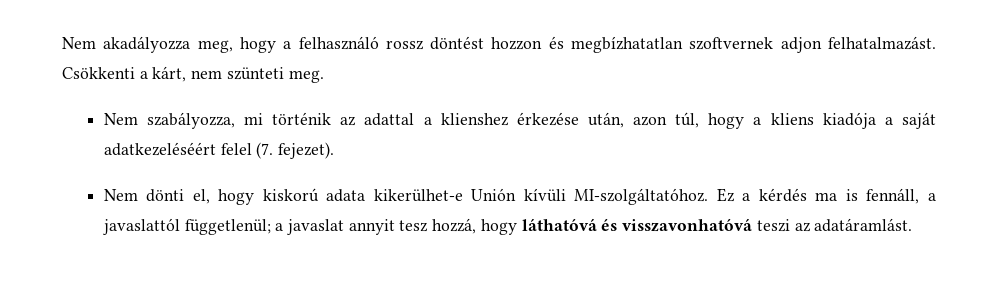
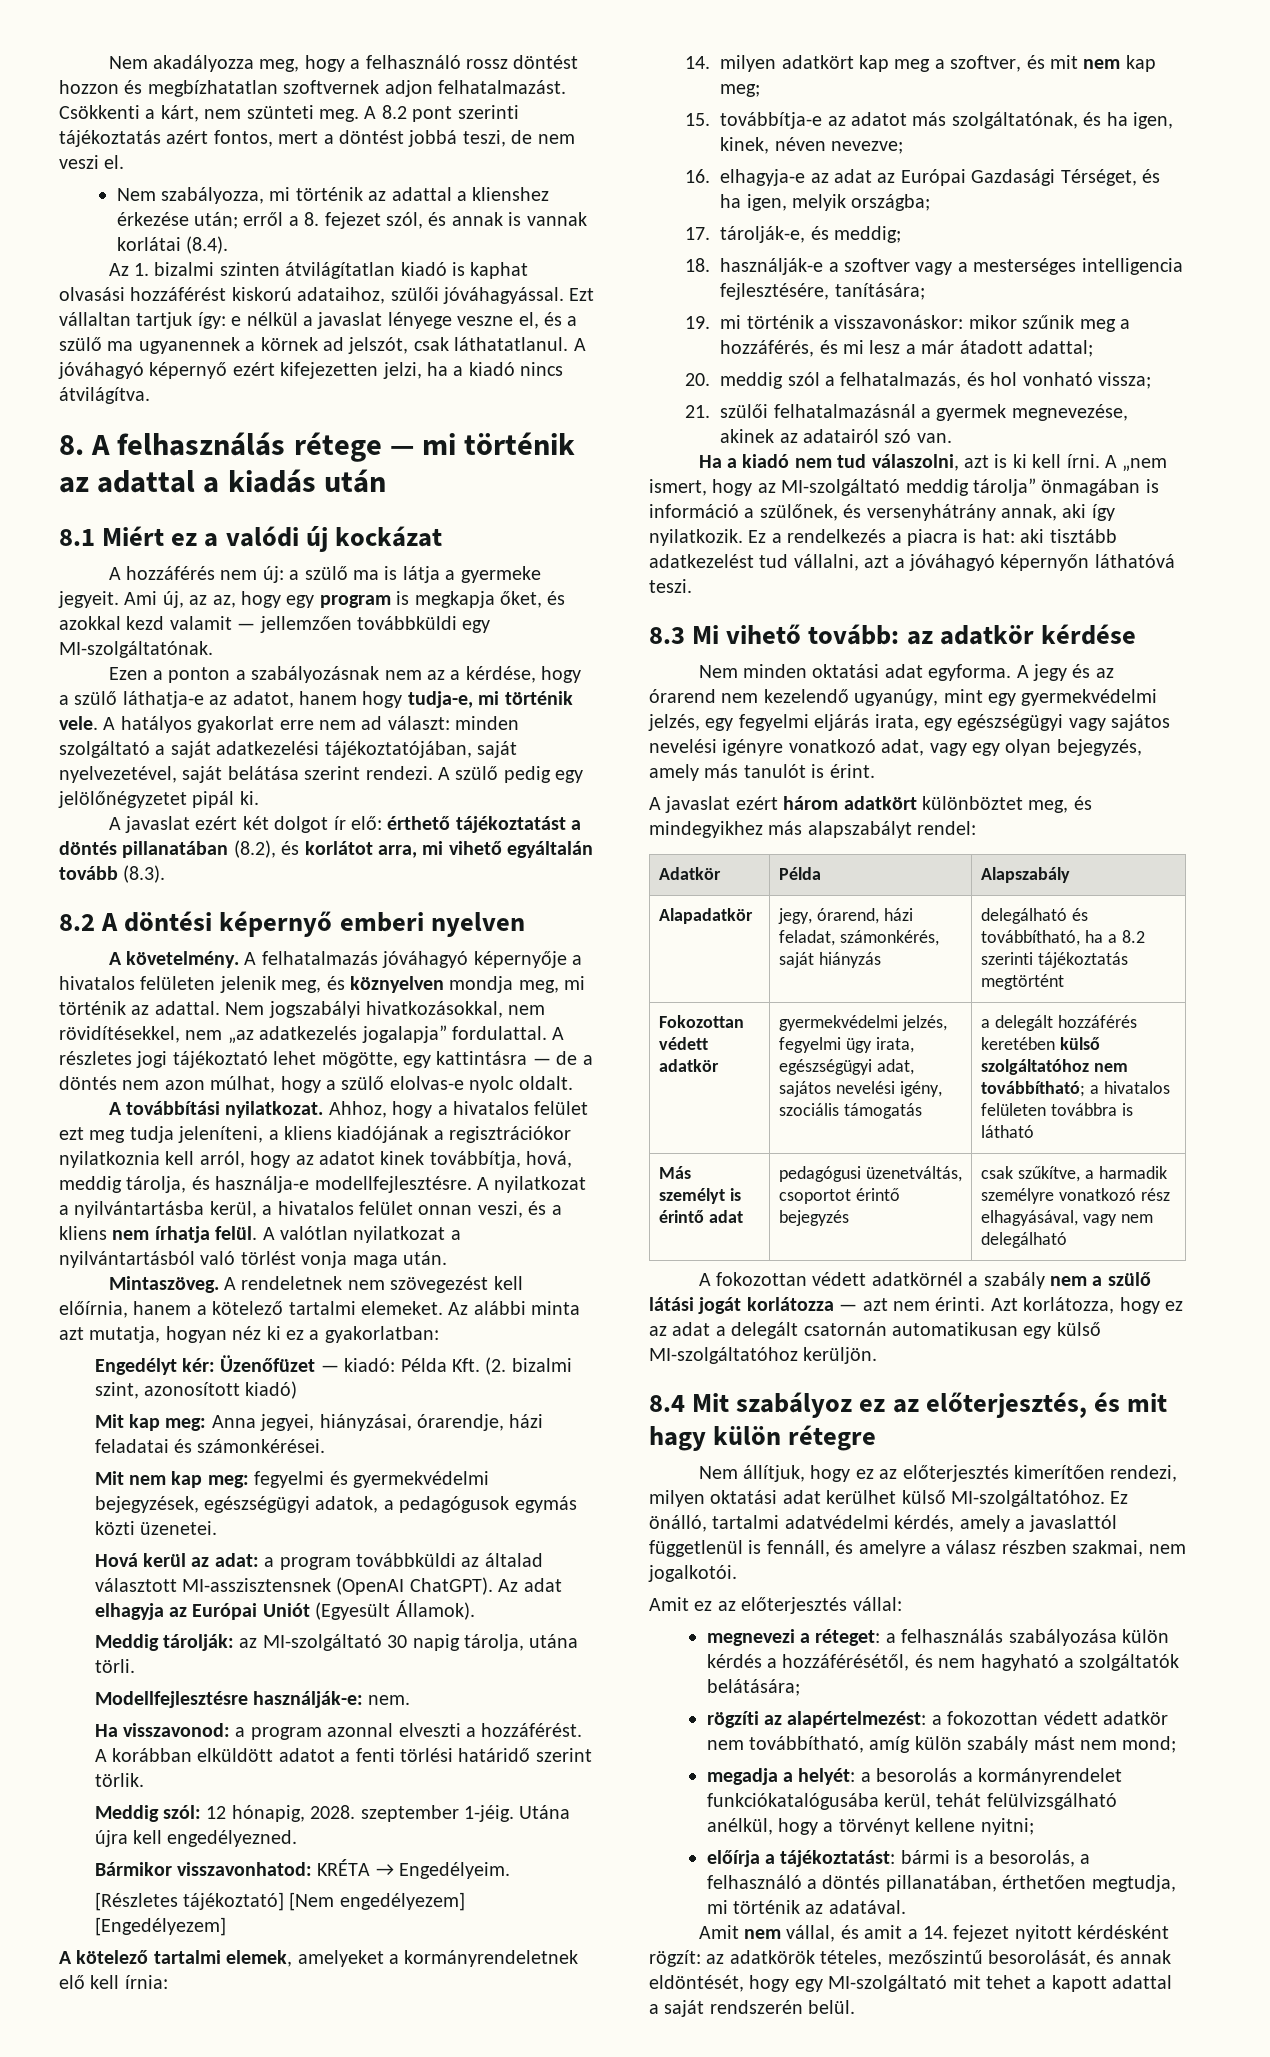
+ A 8.2 pont szerinti tájékoztatás azért fontos, mert a döntést jobbá teszi, de nem veszi el.
- Nem szabályozza, mi történik az adattal a klienshez érkezése után, azon túl, hogy a kliens kiadója a saját adatkezeléséért felel (7. fejezet).
- Nem dönti el, hogy kiskorú adata kikerülhet-e Unión kívüli MI-szolgáltatóhoz. Ez a kérdés ma is fennáll, a javaslattól függetlenül; a javaslat annyit tesz hozzá, hogy láthatóvá és visszavonhatóvá teszi az adatáramlást.
+ Nem szabályozza, mi történik az adattal a klienshez érkezése után; erről a 8. fejezet szól, és annak is vannak korlátai (8.4).
+ Az 1. bizalmi szinten átvilágítatlan kiadó is kaphat olvasási hozzáférést kiskorú adataihoz, szülői jóváhagyással. Ezt vállaltan tartjuk így: e nélkül a javaslat lényege veszne el, és a szülő ma ugyanennek a körnek ad jelszót, csak láthatatlanul. A jóváhagyó képernyő ezért kifejezetten jelzi, ha a kiadó nincs átvilágítva.
+ 8. A felhasználás rétege — mi történik az adattal a kiadás után
+ 8.1 Miért ez a valódi új kockázat
+ A hozzáférés nem új: a szülő ma is látja a gyermeke jegyeit. Ami új, az az, hogy egy program is megkapja őket, és azokkal kezd valamit — jellemzően továbbküldi egy MI-szolgáltatónak.
+ Ezen a ponton a szabályozásnak nem az a kérdése, hogy a szülő láthatja-e az adatot, hanem hogy tudja-e, mi történik vele. A hatályos gyakorlat erre nem ad választ: minden szolgáltató a saját adatkezelési tájékoztatójában, saját nyelvezetével, saját belátása szerint rendezi. A szülő pedig egy jelölőnégyzetet pipál ki.
+ A javaslat ezért két dolgot ír elő: érthető tájékoztatást a döntés pillanatában (8.2), és korlátot arra, mi vihető egyáltalán tovább (8.3).
+ 8.2 A döntési képernyő emberi nyelven
+ A követelmény. A felhatalmazás jóváhagyó képernyője a hivatalos felületen jelenik meg, és köznyelven mondja meg, mi történik az adattal. Nem jogszabályi hivatkozásokkal, nem rövidítésekkel, nem „az adatkezelés jogalapja” fordulattal. A részletes jogi tájékoztató lehet mögötte, egy kattintásra — de a döntés nem azon múlhat, hogy a szülő elolvas-e nyolc oldalt.
+ A továbbítási nyilatkozat. Ahhoz, hogy a hivatalos felület ezt meg tudja jeleníteni, a kliens kiadójának a regisztrációkor nyilatkoznia kell arról, hogy az adatot kinek továbbítja, hová, meddig tárolja, és használja-e modellfejlesztésre. A nyilatkozat a nyilvántartásba kerül, a hivatalos felület onnan veszi, és a kliens nem írhatja felül. A valótlan nyilatkozat a nyilvántartásból való törlést vonja maga után.
+ Mintaszöveg. A rendeletnek nem szövegezést kell előírnia, hanem a kötelező tartalmi elemeket. Az alábbi minta azt mutatja, hogyan néz ki ez a gyakorlatban:
+ Engedélyt kér: Üzenőfüzet — kiadó: Példa Kft. (2. bizalmi szint, azonosított kiadó)
+ Mit kap meg: Anna jegyei, hiányzásai, órarendje, házi feladatai és számonkérései.
+ Mit nem kap meg: fegyelmi és gyermekvédelmi bejegyzések, egészségügyi adatok, a pedagógusok egymás közti üzenetei.
+ Hová kerül az adat: a program továbbküldi az általad választott MI-asszisztensnek (OpenAI ChatGPT). Az adat elhagyja az Európai Uniót (Egyesült Államok).
+ Meddig tárolják: az MI-szolgáltató 30 napig tárolja, utána törli.
+ Modellfejlesztésre használják-e: nem.
+ Ha visszavonod: a program azonnal elveszti a hozzáférést. A korábban elküldött adatot a fenti törlési határidő szerint törlik.
+ Meddig szól: 12 hónapig, 2028. szeptember 1-jéig. Utána újra kell engedélyezned.
+ Bármikor visszavonhatod: KRÉTA → Engedélyeim.
+ [Részletes tájékoztató] [Nem engedélyezem] [Engedélyezem]
+ A kötelező tartalmi elemek, amelyeket a kormányrendeletnek elő kell írnia:
+ 14. milyen adatkört kap meg a szoftver, és mit nem kap meg;
+ 15. továbbítja-e az adatot más szolgáltatónak, és ha igen, kinek, néven nevezve;
+ 16. elhagyja-e az adat az Európai Gazdasági Térséget, és ha igen, melyik országba;
+ 17. tárolják-e, és meddig;
+ 18. használják-e a szoftver vagy a mesterséges intelligencia fejlesztésére, tanítására;
+ 19. mi történik a visszavonáskor: mikor szűnik meg a hozzáférés, és mi lesz a már átadott adattal;
+ 20. meddig szól a felhatalmazás, és hol vonható vissza;
+ 21. szülői felhatalmazásnál a gyermek megnevezése, akinek az adatairól szó van.
+ Ha a kiadó nem tud válaszolni, azt is ki kell írni. A „nem ismert, hogy az MI-szolgáltató meddig tárolja” önmagában is információ a szülőnek, és versenyhátrány annak, aki így nyilatkozik. Ez a rendelkezés a piacra is hat: aki tisztább adatkezelést tud vállalni, azt a jóváhagyó képernyőn láthatóvá teszi.
+ 8.3 Mi vihető tovább: az adatkör kérdése
+ Nem minden oktatási adat egyforma. A jegy és az órarend nem kezelendő ugyanúgy, mint egy gyermekvédelmi jelzés, egy fegyelmi eljárás irata, egy egészségügyi vagy sajátos nevelési igényre vonatkozó adat, vagy egy olyan bejegyzés, amely más tanulót is érint.
+ A javaslat ezért három adatkört különböztet meg, és mindegyikhez más alapszabályt rendel:
+ Adatkör | Példa | Alapszabály
+ Alapadatkör | jegy, órarend, házi feladat, számonkérés, saját hiányzás | delegálható és továbbítható, ha a 8.2 szerinti tájékoztatás megtörtént
+ Fokozottan védett adatkör | gyermekvédelmi jelzés, fegyelmi ügy irata, egészségügyi adat, sajátos nevelési igény, szociális támogatás | a delegált hozzáférés keretében külső szolgáltatóhoz nem továbbítható; a hivatalos felületen továbbra is látható
+ Más személyt is érintő adat | pedagógusi üzenetváltás, csoportot érintő bejegyzés | csak szűkítve, a harmadik személyre vonatkozó rész elhagyásával, vagy nem delegálható
+ A fokozottan védett adatkörnél a szabály nem a szülő látási jogát korlátozza — azt nem érinti. Azt korlátozza, hogy ez az adat a delegált csatornán automatikusan egy külső MI-szolgáltatóhoz kerüljön.
+ 8.4 Mit szabályoz ez az előterjesztés, és mit hagy külön rétegre
+ Nem állítjuk, hogy ez az előterjesztés kimerítően rendezi, milyen oktatási adat kerülhet külső MI-szolgáltatóhoz. Ez önálló, tartalmi adatvédelmi kérdés, amely a javaslattól függetlenül is fennáll, és amelyre a válasz részben szakmai, nem jogalkotói.
+ Amit ez az előterjesztés vállal:
+ megnevezi a réteget: a felhasználás szabályozása külön kérdés a hozzáférésétől, és nem hagyható a szolgáltatók belátására;
+ rögzíti az alapértelmezést: a fokozottan védett adatkör nem továbbítható, amíg külön szabály mást nem mond;
+ megadja a helyét: a besorolás a kormányrendelet funkciókatalógusába kerül, tehát felülvizsgálható anélkül, hogy a törvényt kellene nyitni;
+ előírja a tájékoztatást: bármi is a besorolás, a felhasználó a döntés pillanatában, érthetően megtudja, mi történik az adatával.
+ Amit nem vállal, és amit a 14. fejezet nyitott kérdésként rögzít: az adatkörök tételes, mezőszintű besorolását, és annak eldöntését, hogy egy MI-szolgáltató mit tehet a kapott adattal a saját rendszerén belül.

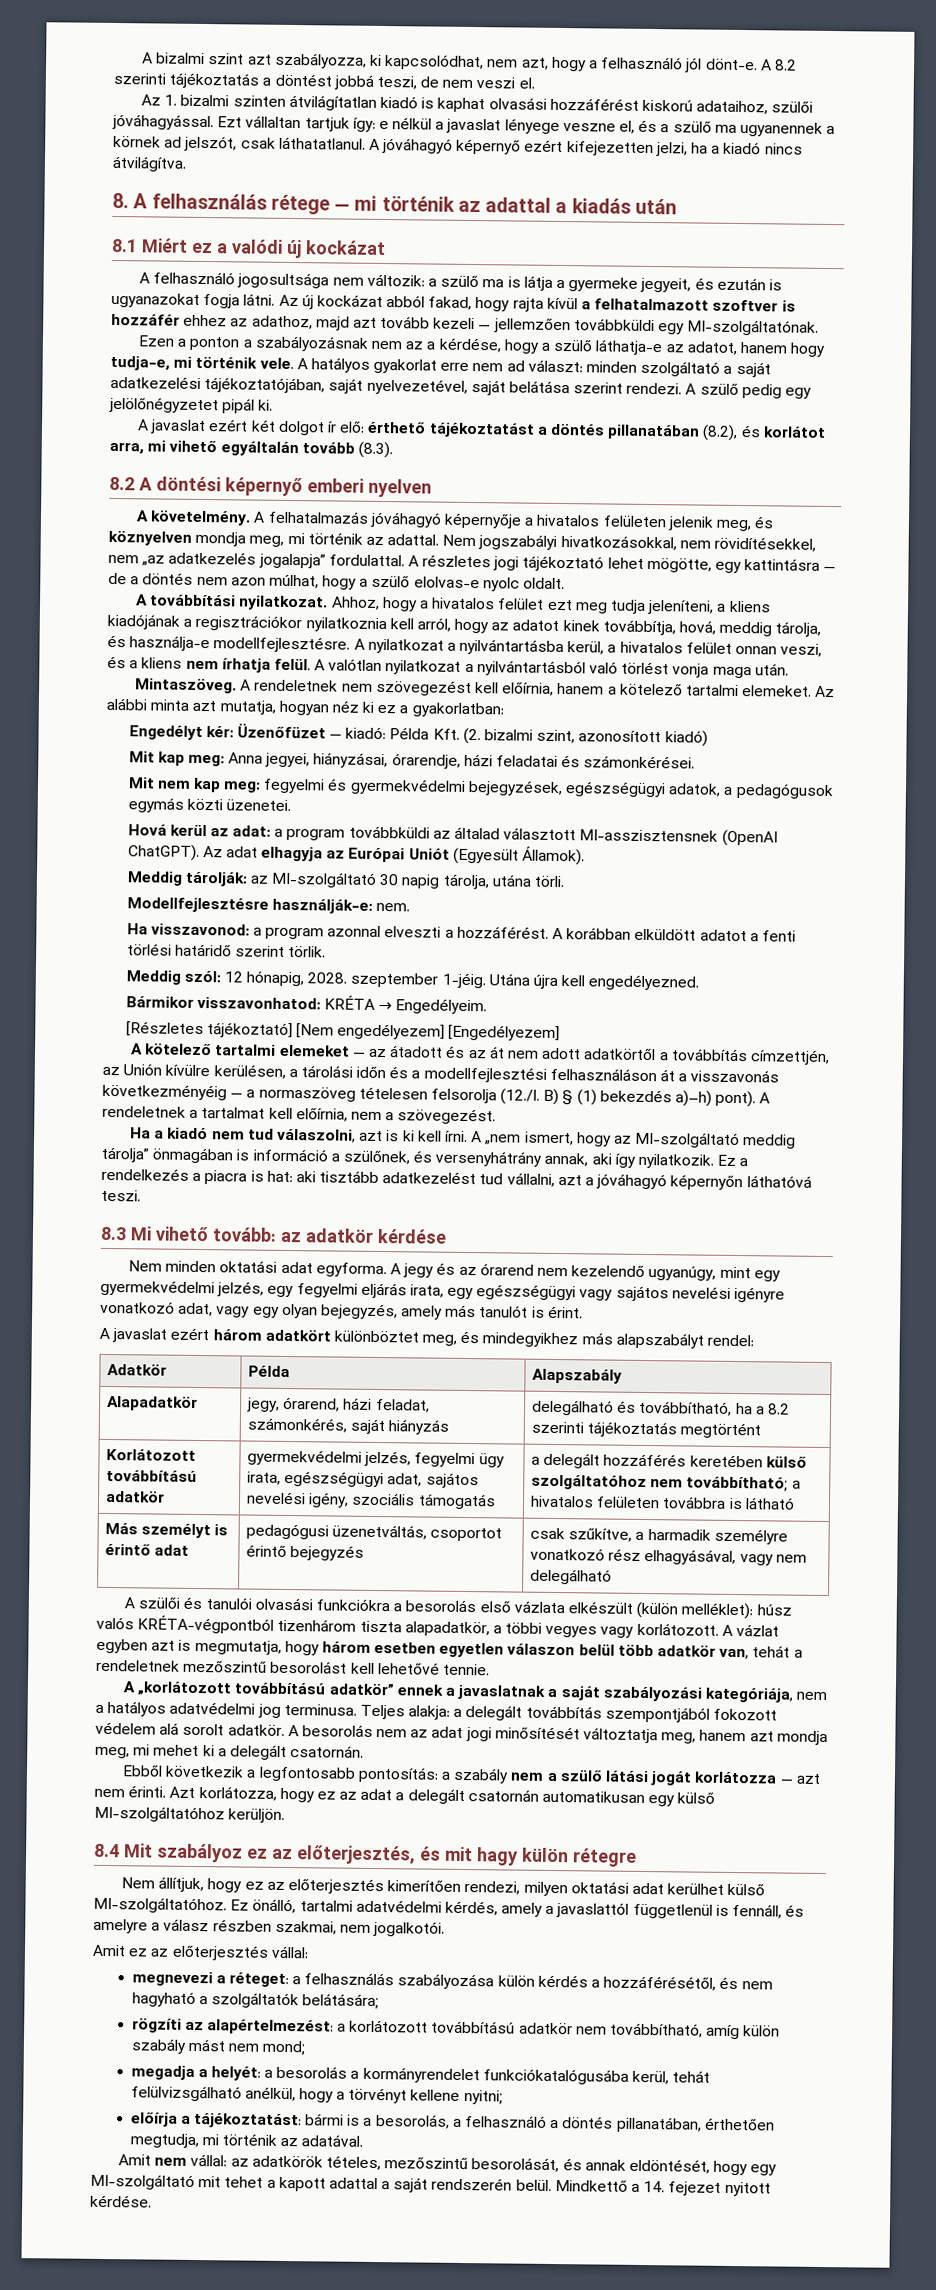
- Nem akadályozza meg, hogy a felhasználó rossz döntést hozzon és megbízhatatlan szoftvernek adjon felhatalmazást. Csökkenti a kárt, nem szünteti meg.
+ A bizalmi szint azt szabályozza, ki kapcsolódhat, nem azt, hogy a felhasználó jól dönt-e.
- A 8.2 pont szerinti tájékoztatás azért fontos, mert a döntést jobbá teszi, de nem veszi el.
+ A 8.2 szerinti tájékoztatás a döntést jobbá teszi, de nem veszi el.
- Nem szabályozza, mi történik az adattal a klienshez érkezése után; erről a 8. fejezet szól, és annak is vannak korlátai (8.4).
- A hozzáférés nem új: a szülő ma is látja a gyermeke jegyeit. Ami új, az az, hogy egy program is megkapja őket, és azokkal kezd valamit — jellemzően továbbküldi egy MI-szolgáltatónak.
+ A felhasználó jogosultsága nem változik: a szülő ma is látja a gyermeke jegyeit, és ezután is ugyanazokat fogja látni. Az új kockázat abból fakad, hogy rajta kívül a felhatalmazott szoftver is hozzáfér ehhez az adathoz, majd azt tovább kezeli — jellemzően továbbküldi egy MI-szolgáltatónak.
- A kötelező tartalmi elemek, amelyeket a kormányrendeletnek elő kell írnia:
- 14. milyen adatkört kap meg a szoftver, és mit nem kap meg;
- 15. továbbítja-e az adatot más szolgáltatónak, és ha igen, kinek, néven nevezve;
- 16. elhagyja-e az adat az Európai Gazdasági Térséget, és ha igen, melyik országba;
- 17. tárolják-e, és meddig;
- 18. használják-e a szoftver vagy a mesterséges intelligencia fejlesztésére, tanítására;
- 19. mi történik a visszavonáskor: mikor szűnik meg a hozzáférés, és mi lesz a már átadott adattal;
- 20. meddig szól a felhatalmazás, és hol vonható vissza;
- 21. szülői felhatalmazásnál a gyermek megnevezése, akinek az adatairól szó van.
+ A kötelező tartalmi elemeket — az átadott és az át nem adott adatkörtől a továbbítás címzettjén, az Unión kívülre kerülésen, a tárolási időn és a modellfejlesztési felhasználáson át a visszavonás következményéig — a normaszöveg tételesen felsorolja (12./I. B) § (1) bekezdés a)–h) pont). A rendeletnek a tartalmat kell előírnia, nem a szövegezést.
- Fokozottan védett adatkör | gyermekvédelmi jelzés, fegyelmi ügy irata, egészségügyi adat, sajátos nevelési igény, szociális támogatás | a delegált hozzáférés keretében külső szolgáltatóhoz nem továbbítható; a hivatalos felületen továbbra is látható
+ Korlátozott továbbítású adatkör | gyermekvédelmi jelzés, fegyelmi ügy irata, egészségügyi adat, sajátos nevelési igény, szociális támogatás | a delegált hozzáférés keretében külső szolgáltatóhoz nem továbbítható; a hivatalos felületen továbbra is látható
- A fokozottan védett adatkörnél a szabály nem a szülő látási jogát korlátozza — azt nem érinti.
+ A szülői és tanulói olvasási funkciókra a besorolás első vázlata elkészült (külön melléklet): húsz valós KRÉTA-végpontból tizenhárom tiszta alapadatkör, a többi vegyes vagy korlátozott. A vázlat egyben azt is megmutatja, hogy három esetben egyetlen válaszon belül több adatkör van, tehát a rendeletnek mezőszintű besorolást kell lehetővé tennie.
+ A „korlátozott továbbítású adatkör” ennek a javaslatnak a saját szabályozási kategóriája, nem a hatályos adatvédelmi jog terminusa. Teljes alakja: a delegált továbbítás szempontjából fokozott védelem alá sorolt adatkör. A besorolás nem az adat jogi minősítését változtatja meg, hanem azt mondja meg, mi mehet ki a delegált csatornán.
+ Ebből következik a legfontosabb pontosítás: a szabály nem a szülő látási jogát korlátozza — azt nem érinti.
- rögzíti az alapértelmezést: a fokozottan védett adatkör nem továbbítható, amíg külön szabály mást nem mond;
+ rögzíti az alapértelmezést: a korlátozott továbbítású adatkör nem továbbítható, amíg külön szabály mást nem mond;
- Amit nem vállal, és amit a 14. fejezet nyitott kérdésként rögzít: az adatkörök tételes, mezőszintű besorolását, és annak eldöntését, hogy egy MI-szolgáltató mit tehet a kapott adattal a saját rendszerén belül.
+ Amit nem vállal: az adatkörök tételes, mezőszintű besorolását, és annak eldöntését, hogy egy MI-szolgáltató mit tehet a kapott adattal a saját rendszerén belül.
+ Mindkettő a 14. fejezet nyitott kérdése.

